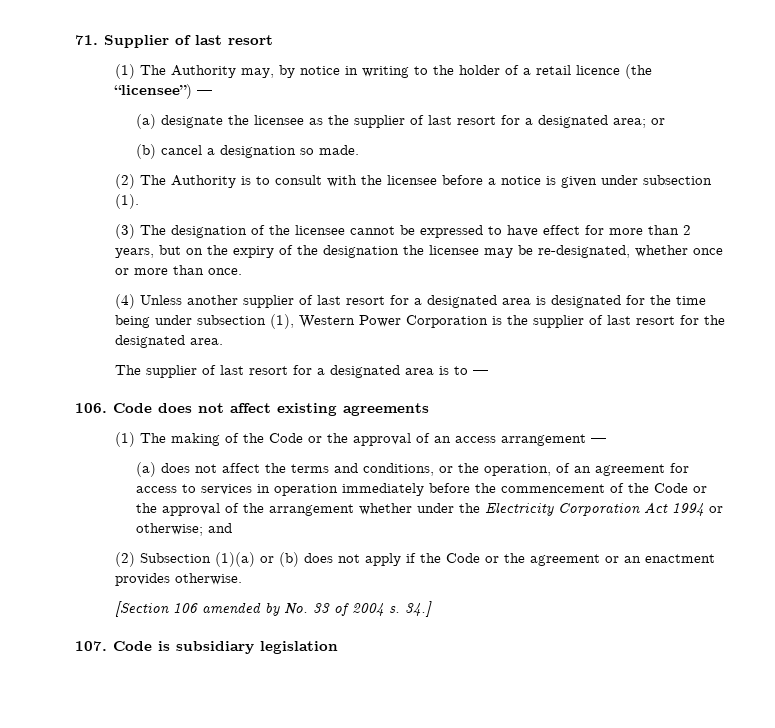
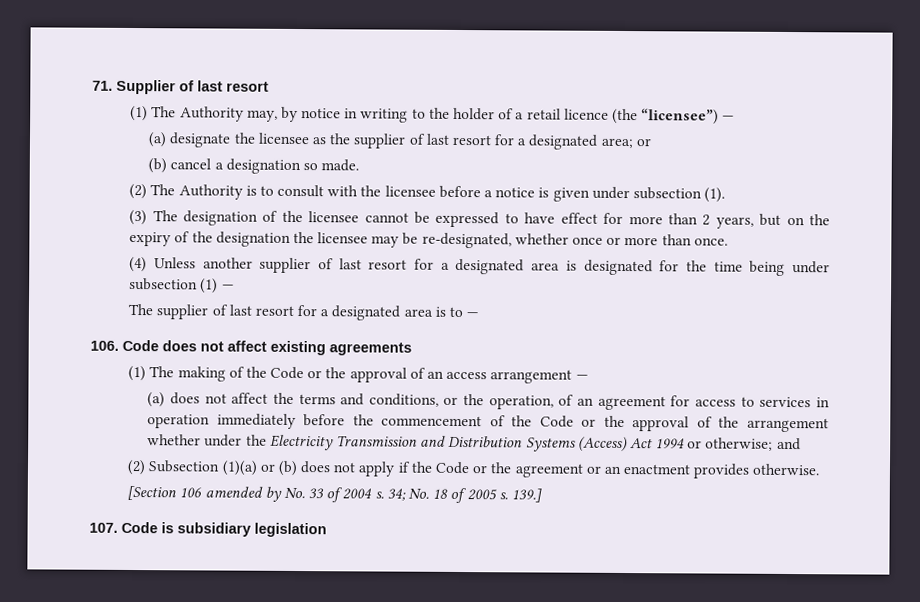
- (4) Unless another supplier of last resort for a designated area is designated for the time being under subsection (1), Western Power Corporation is the supplier of last resort for the designated area.
+ (4) Unless another supplier of last resort for a designated area is designated for the time being under subsection (1) —
- (a) does not affect the terms and conditions, or the operation, of an agreement for access to services in operation immediately before the commencement of the Code or the approval of the arrangement whether under the Electricity Corporation Act 1994 or otherwise; and
+ (a) does not affect the terms and conditions, or the operation, of an agreement for access to services in operation immediately before the commencement of the Code or the approval of the arrangement whether under the Electricity Transmission and Distribution Systems (Access) Act 1994 or otherwise; and
- 34.]
+ 34; No. 18 of 2005 s. 139.]

